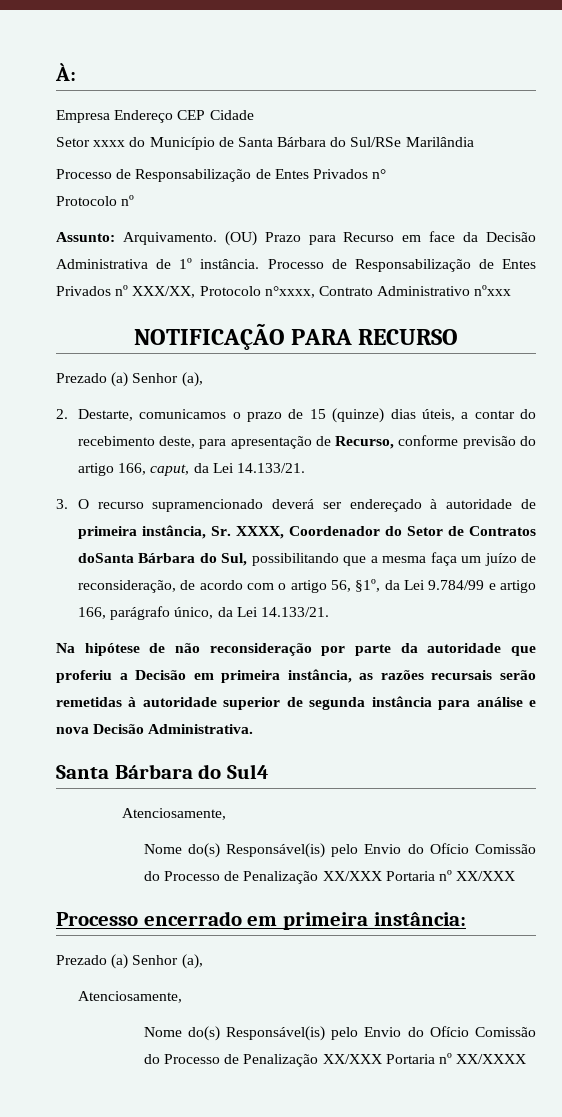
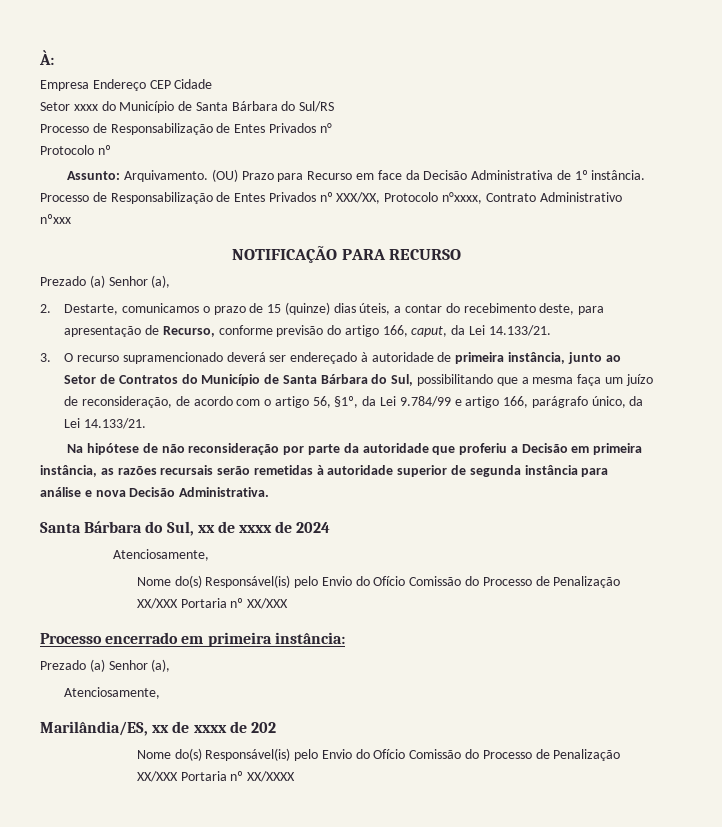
- Setor xxxx do Município de Santa Bárbara do Sul/RSe Marilândia
+ Setor xxxx do Município de Santa Bárbara do Sul/RS
- 3. O recurso supramencionado deverá ser endereçado à autoridade de primeira instância, Sr. XXXX, Coordenador do Setor de Contratos doSanta Bárbara do Sul, possibilitando que a mesma faça um juízo de reconsideração, de acordo com o artigo 56, §1º, da Lei 9.784/99 e artigo 166, parágrafo único, da Lei 14.133/21.
+ 3. O recurso supramencionado deverá ser endereçado à autoridade de primeira instância, junto ao Setor de Contratos do Município de Santa Bárbara do Sul, possibilitando que a mesma faça um juízo de reconsideração, de acordo com o artigo 56, §1º, da Lei 9.784/99 e artigo 166, parágrafo único, da Lei 14.133/21.
- Santa Bárbara do Sul4
+ Santa Bárbara do Sul, xx de xxxx de 2024
+ Marilândia/ES, xx de xxxx de 202

